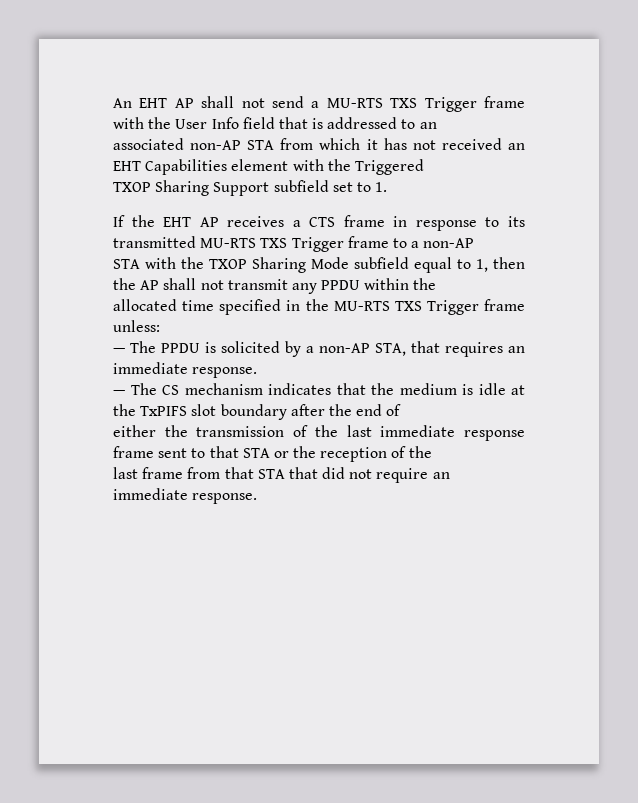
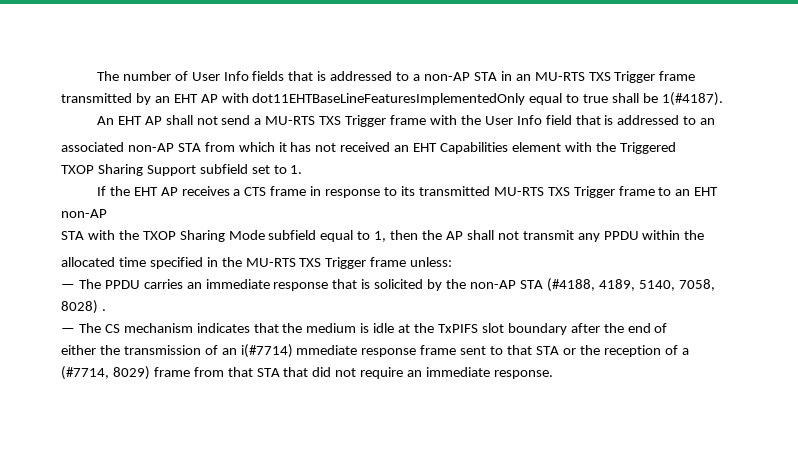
+ The number of User Info fields that is addressed to a non-AP STA in an MU-RTS TXS Trigger frame transmitted by an EHT AP with dot11EHTBaseLineFeaturesImplementedOnly equal to true shall be 1(#4187).
- If the EHT AP receives a CTS frame in response to its transmitted MU-RTS TXS Trigger frame to a non-AP
+ If the EHT AP receives a CTS frame in response to its transmitted MU-RTS TXS Trigger frame to an EHT non-AP
- — The PPDU is solicited by a non-AP STA, that requires an immediate response.
+ — The PPDU carries an immediate response that is solicited by the non-AP STA (#4188, 4189, 5140, 7058, 8028) .
- either the transmission of the last immediate response frame sent to that STA or the reception of the
- last frame from that STA that did not require an immediate response.
+ either the transmission of an i(#7714) mmediate response frame sent to that STA or the reception of a (#7714, 8029) frame from that STA that did not require an immediate response.

